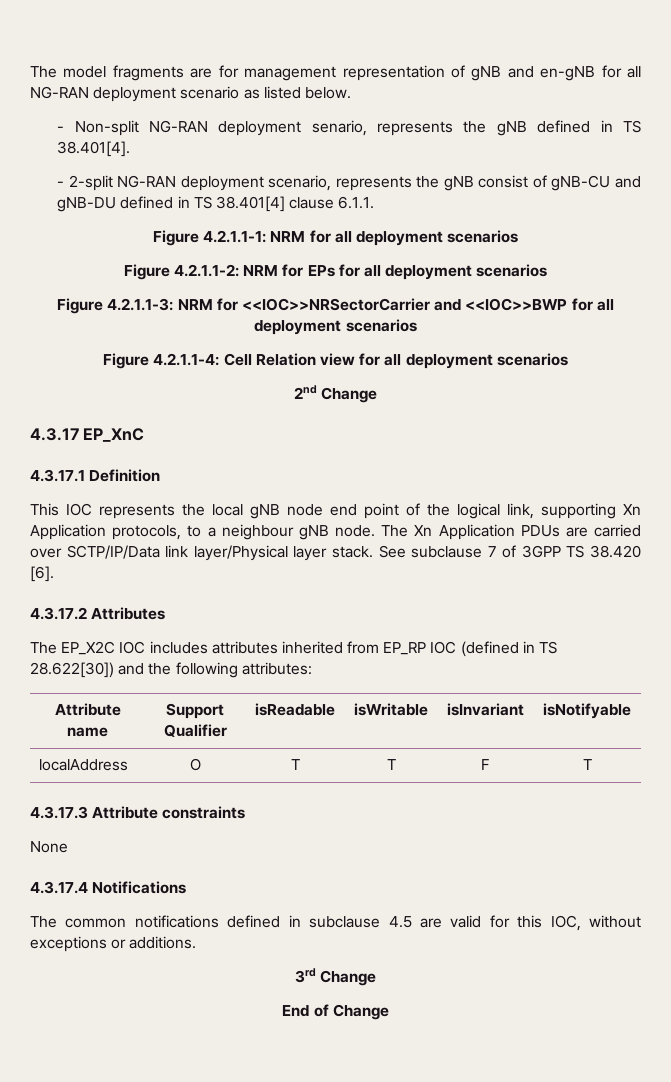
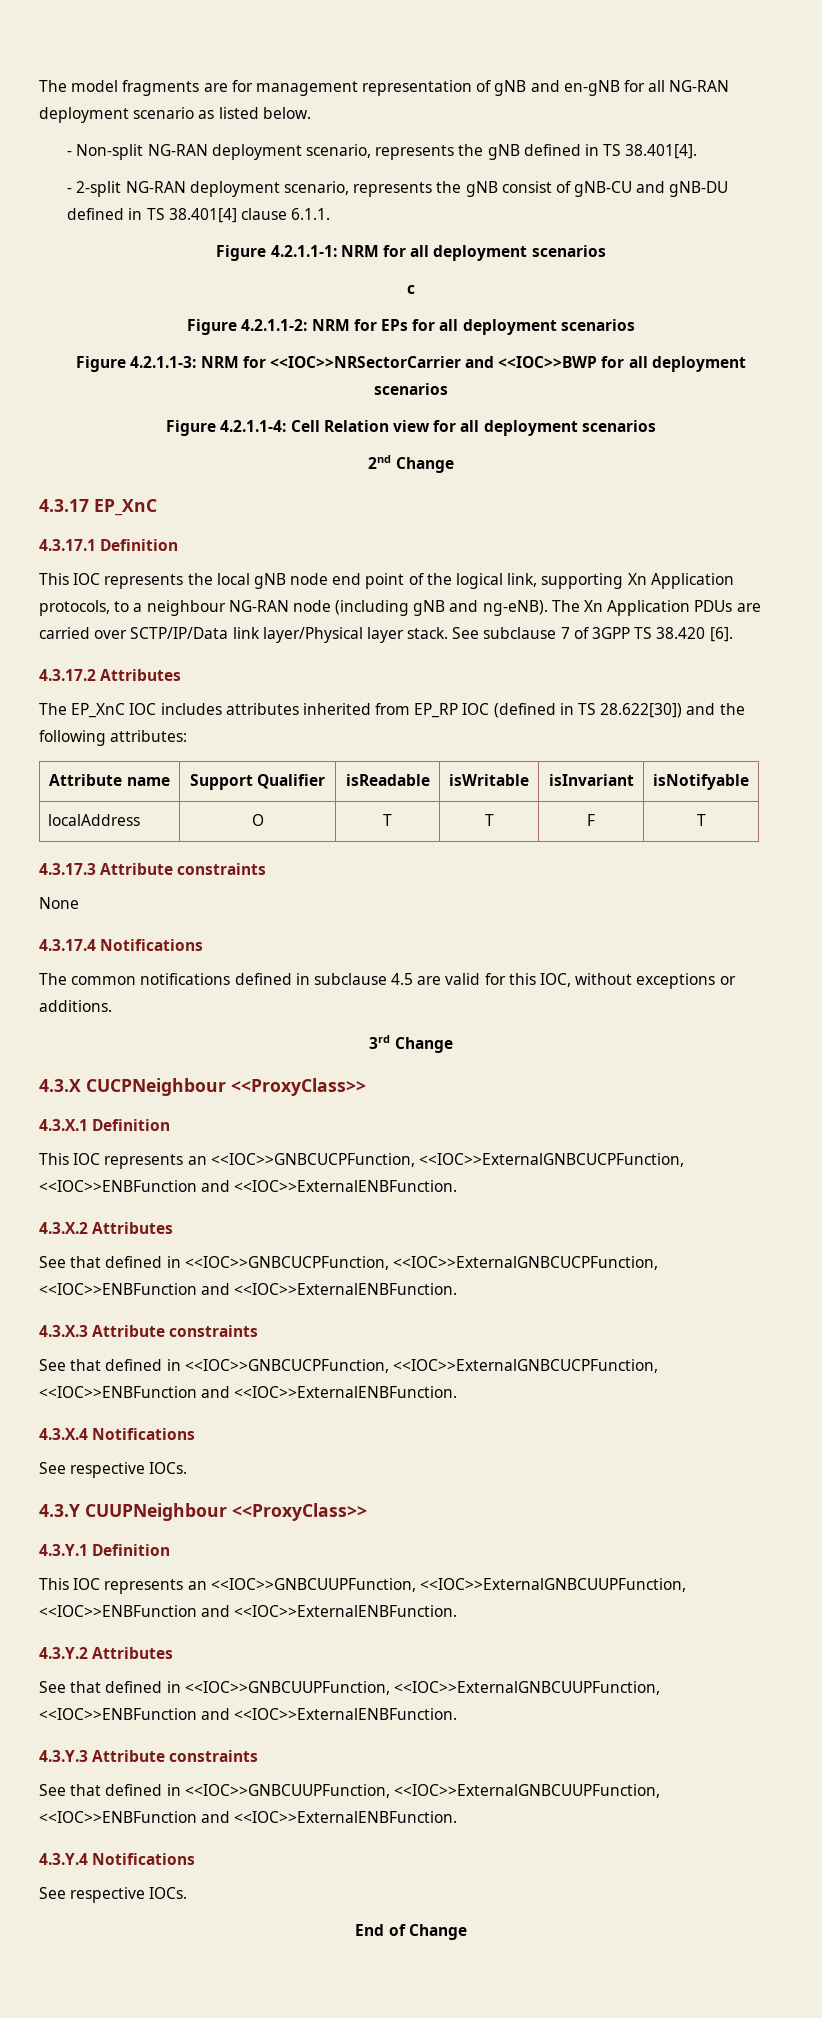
- - Non-split NG-RAN deployment senario, represents the gNB defined in TS 38.401[4].
+ - Non-split NG-RAN deployment scenario, represents the gNB defined in TS 38.401[4].
+ c
- This IOC represents the local gNB node end point of the logical link, supporting Xn Application protocols, to a neighbour gNB node.
+ This IOC represents the local gNB node end point of the logical link, supporting Xn Application protocols, to a neighbour NG-RAN node (including gNB and ng-eNB).
- The EP_X2C IOC includes attributes inherited from EP_RP IOC (defined in TS 28.622[30]) and the following attributes:
+ The EP_XnC IOC includes attributes inherited from EP_RP IOC (defined in TS 28.622[30]) and the following attributes:
+ 4.3.X CUCPNeighbour <<ProxyClass>>
+ 4.3.X.1 Definition
+ This IOC represents an <<IOC>>GNBCUCPFunction, <<IOC>>ExternalGNBCUCPFunction, <<IOC>>ENBFunction and <<IOC>>ExternalENBFunction.
+ 4.3.X.2 Attributes
+ See that defined in <<IOC>>GNBCUCPFunction, <<IOC>>ExternalGNBCUCPFunction, <<IOC>>ENBFunction and <<IOC>>ExternalENBFunction.
+ 4.3.X.3 Attribute constraints
+ See that defined in <<IOC>>GNBCUCPFunction, <<IOC>>ExternalGNBCUCPFunction, <<IOC>>ENBFunction and <<IOC>>ExternalENBFunction.
+ 4.3.X.4 Notifications
+ See respective IOCs.
+ 4.3.Y CUUPNeighbour <<ProxyClass>>
+ 4.3.Y.1 Definition
+ This IOC represents an <<IOC>>GNBCUUPFunction, <<IOC>>ExternalGNBCUUPFunction, <<IOC>>ENBFunction and <<IOC>>ExternalENBFunction.
+ 4.3.Y.2 Attributes
+ See that defined in <<IOC>>GNBCUUPFunction, <<IOC>>ExternalGNBCUUPFunction, <<IOC>>ENBFunction and <<IOC>>ExternalENBFunction.
+ 4.3.Y.3 Attribute constraints
+ See that defined in <<IOC>>GNBCUUPFunction, <<IOC>>ExternalGNBCUUPFunction, <<IOC>>ENBFunction and <<IOC>>ExternalENBFunction.
+ 4.3.Y.4 Notifications
+ See respective IOCs.

